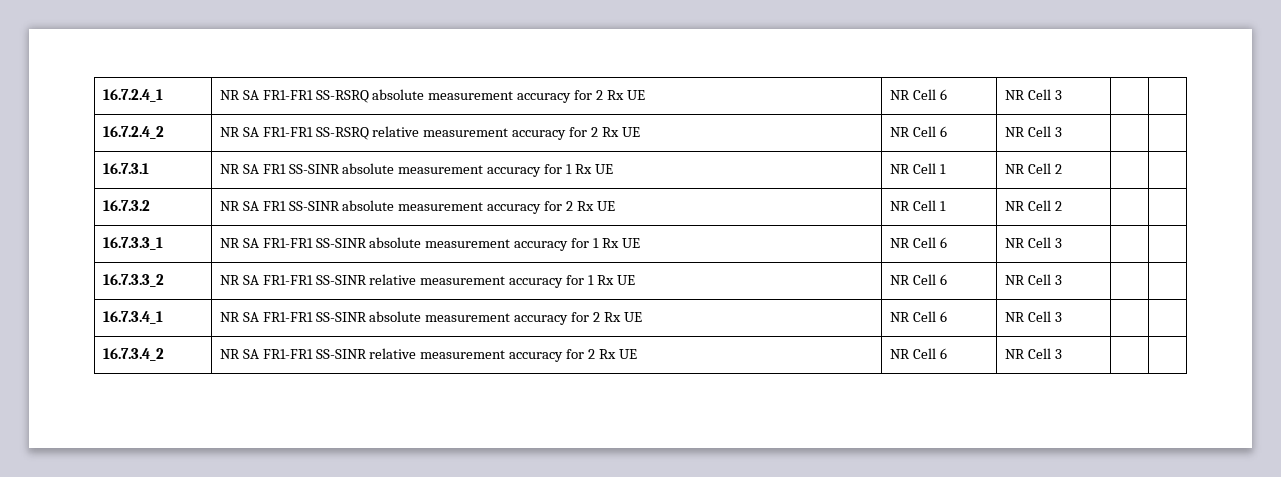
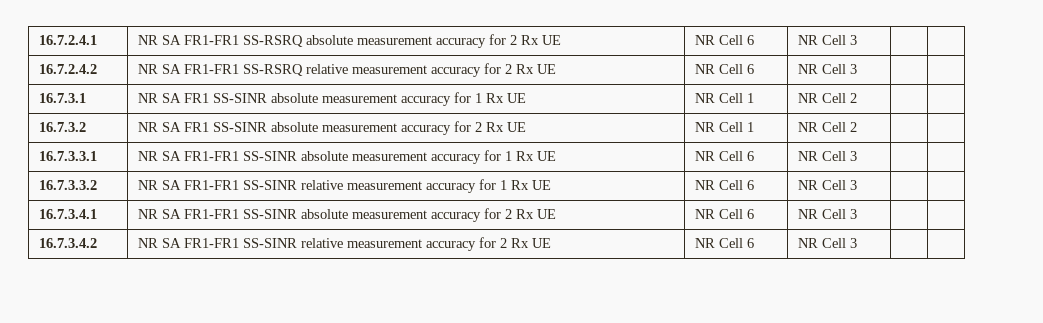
- 16.7.2.4_1 | NR SA FR1-FR1 SS-RSRQ absolute measurement accuracy for 2 Rx UE | NR Cell 6 | NR Cell 3 | |
+ 16.7.2.4.1 | NR SA FR1-FR1 SS-RSRQ absolute measurement accuracy for 2 Rx UE | NR Cell 6 | NR Cell 3 | |
- 16.7.2.4_2 | NR SA FR1-FR1 SS-RSRQ relative measurement accuracy for 2 Rx UE | NR Cell 6 | NR Cell 3 | |
+ 16.7.2.4.2 | NR SA FR1-FR1 SS-RSRQ relative measurement accuracy for 2 Rx UE | NR Cell 6 | NR Cell 3 | |
- 16.7.3.3_1 | NR SA FR1-FR1 SS-SINR absolute measurement accuracy for 1 Rx UE | NR Cell 6 | NR Cell 3 | |
+ 16.7.3.3.1 | NR SA FR1-FR1 SS-SINR absolute measurement accuracy for 1 Rx UE | NR Cell 6 | NR Cell 3 | |
- 16.7.3.3_2 | NR SA FR1-FR1 SS-SINR relative measurement accuracy for 1 Rx UE | NR Cell 6 | NR Cell 3 | |
+ 16.7.3.3.2 | NR SA FR1-FR1 SS-SINR relative measurement accuracy for 1 Rx UE | NR Cell 6 | NR Cell 3 | |
- 16.7.3.4_1 | NR SA FR1-FR1 SS-SINR absolute measurement accuracy for 2 Rx UE | NR Cell 6 | NR Cell 3 | |
+ 16.7.3.4.1 | NR SA FR1-FR1 SS-SINR absolute measurement accuracy for 2 Rx UE | NR Cell 6 | NR Cell 3 | |
- 16.7.3.4_2 | NR SA FR1-FR1 SS-SINR relative measurement accuracy for 2 Rx UE | NR Cell 6 | NR Cell 3 | |
+ 16.7.3.4.2 | NR SA FR1-FR1 SS-SINR relative measurement accuracy for 2 Rx UE | NR Cell 6 | NR Cell 3 | |

